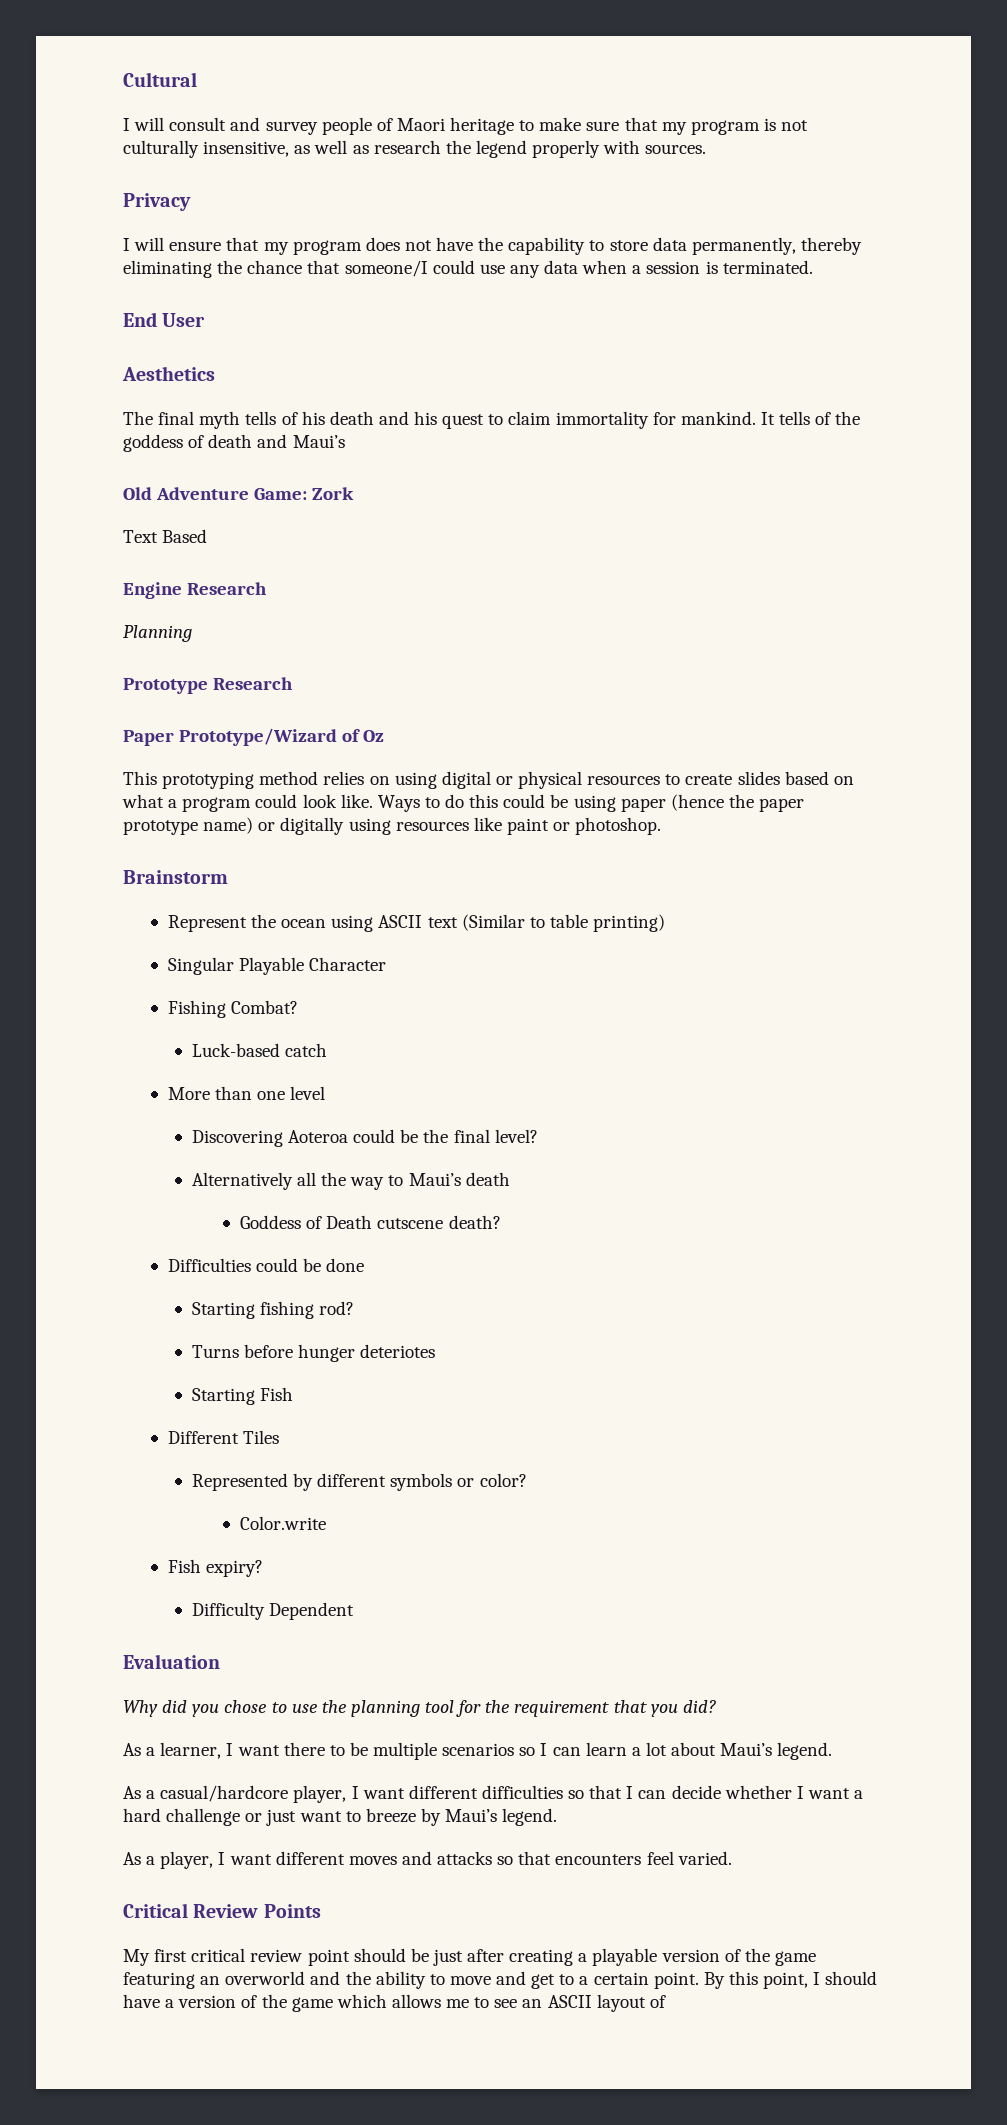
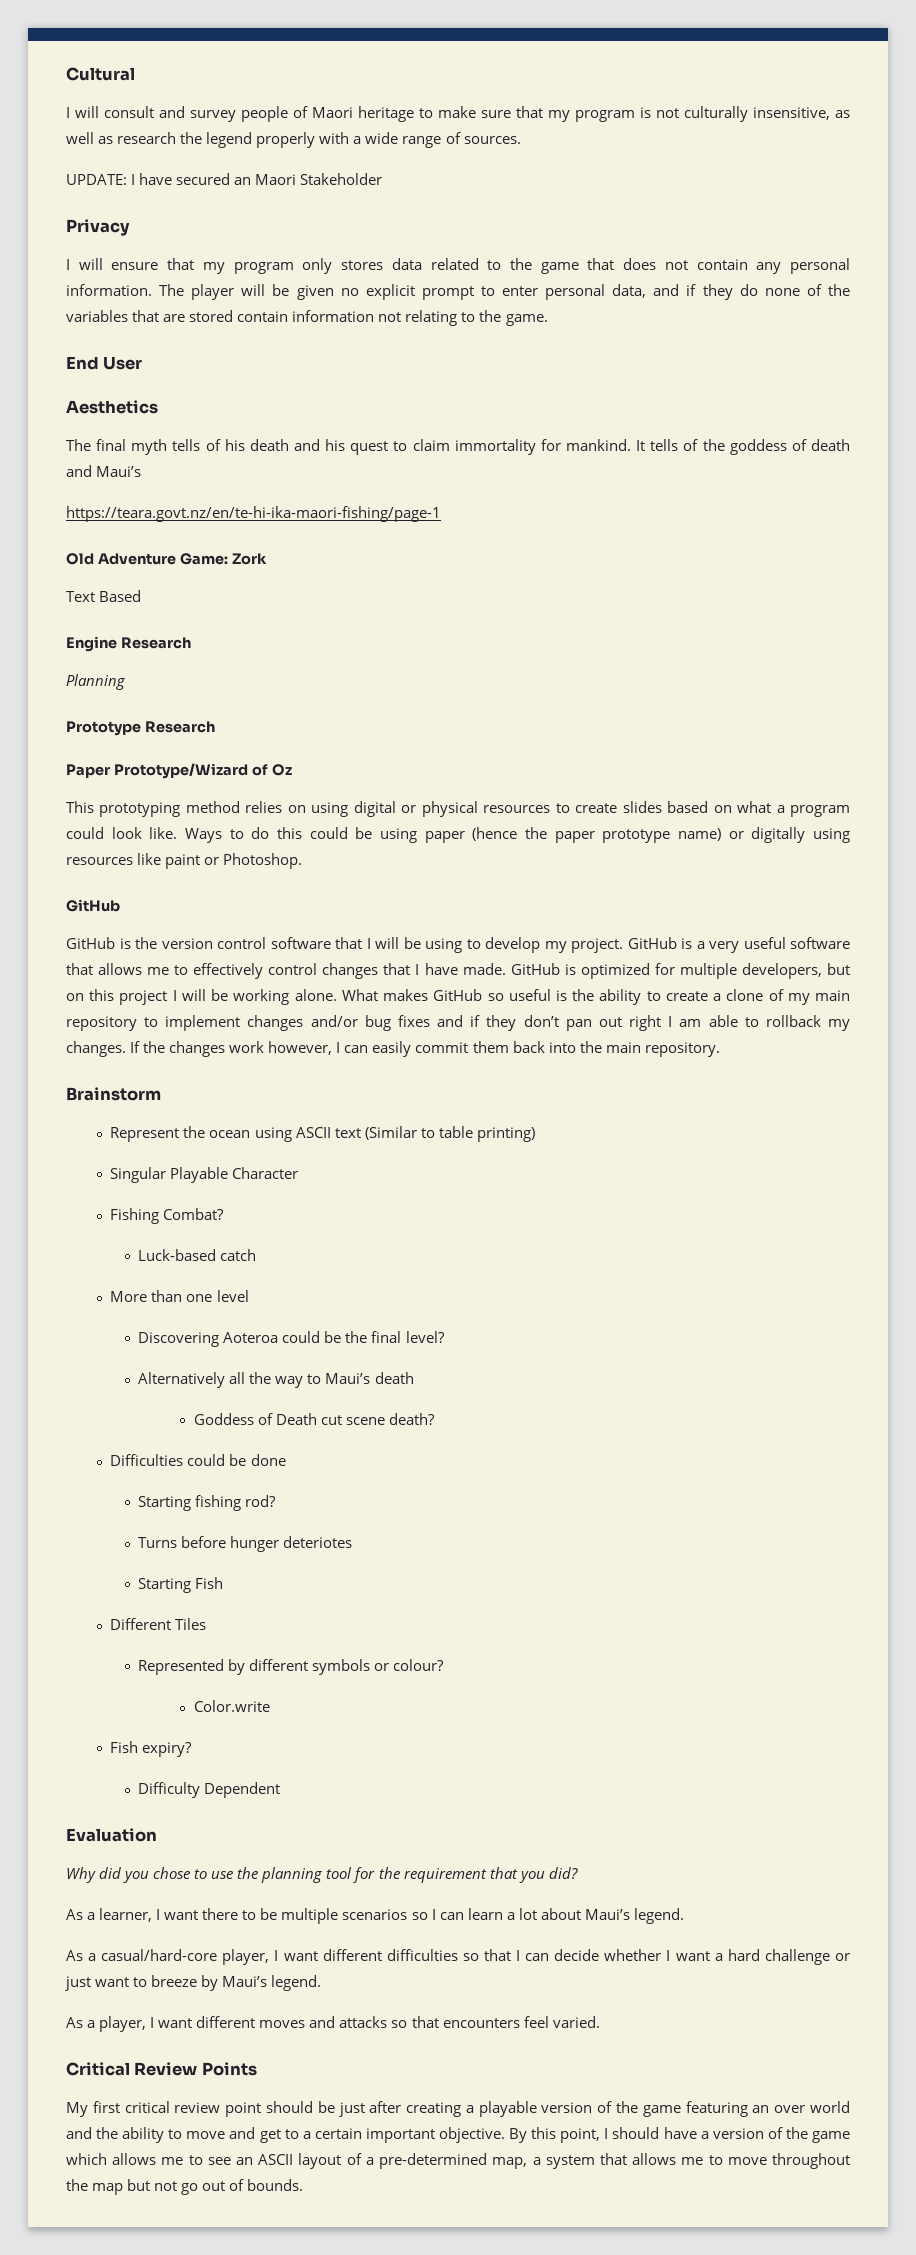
- I will consult and survey people of Maori heritage to make sure that my program is not culturally insensitive, as well as research the legend properly with sources.
+ I will consult and survey people of Maori heritage to make sure that my program is not culturally insensitive, as well as research the legend properly with a wide range of sources.
+ UPDATE: I have secured an Maori Stakeholder
- I will ensure that my program does not have the capability to store data permanently, thereby eliminating the chance that someone/I could use any data when a session is terminated.
+ I will ensure that my program only stores data related to the game that does not contain any personal information. The player will be given no explicit prompt to enter personal data, and if they do none of the variables that are stored contain information not relating to the game.
+ https://teara.govt.nz/en/te-hi-ika-maori-fishing/page-1
- Ways to do this could be using paper (hence the paper prototype name) or digitally using resources like paint or photoshop.
+ Ways to do this could be using paper (hence the paper prototype name) or digitally using resources like paint or Photoshop.
+ GitHub
+ GitHub is the version control software that I will be using to develop my project. GitHub is a very useful software that allows me to effectively control changes that I have made. GitHub is optimized for multiple developers, but on this project I will be working alone. What makes GitHub so useful is the ability to create a clone of my main repository to implement changes and/or bug fixes and if they don’t pan out right I am able to rollback my changes. If the changes work however, I can easily commit them back into the main repository.
- Goddess of Death cutscene death?
+ Goddess of Death cut scene death?
- Represented by different symbols or color?
+ Represented by different symbols or colour?
- As a casual/hardcore player, I want different difficulties so that I can decide whether I want a hard challenge or just want to breeze by Maui’s legend.
+ As a casual/hard-core player, I want different difficulties so that I can decide whether I want a hard challenge or just want to breeze by Maui’s legend.
- My first critical review point should be just after creating a playable version of the game featuring an overworld and the ability to move and get to a certain point.
+ My first critical review point should be just after creating a playable version of the game featuring an over world and the ability to move and get to a certain important objective.
- By this point, I should have a version of the game which allows me to see an ASCII layout of
+ By this point, I should have a version of the game which allows me to see an ASCII layout of a pre-determined map, a system that allows me to move throughout the map but not go out of bounds.

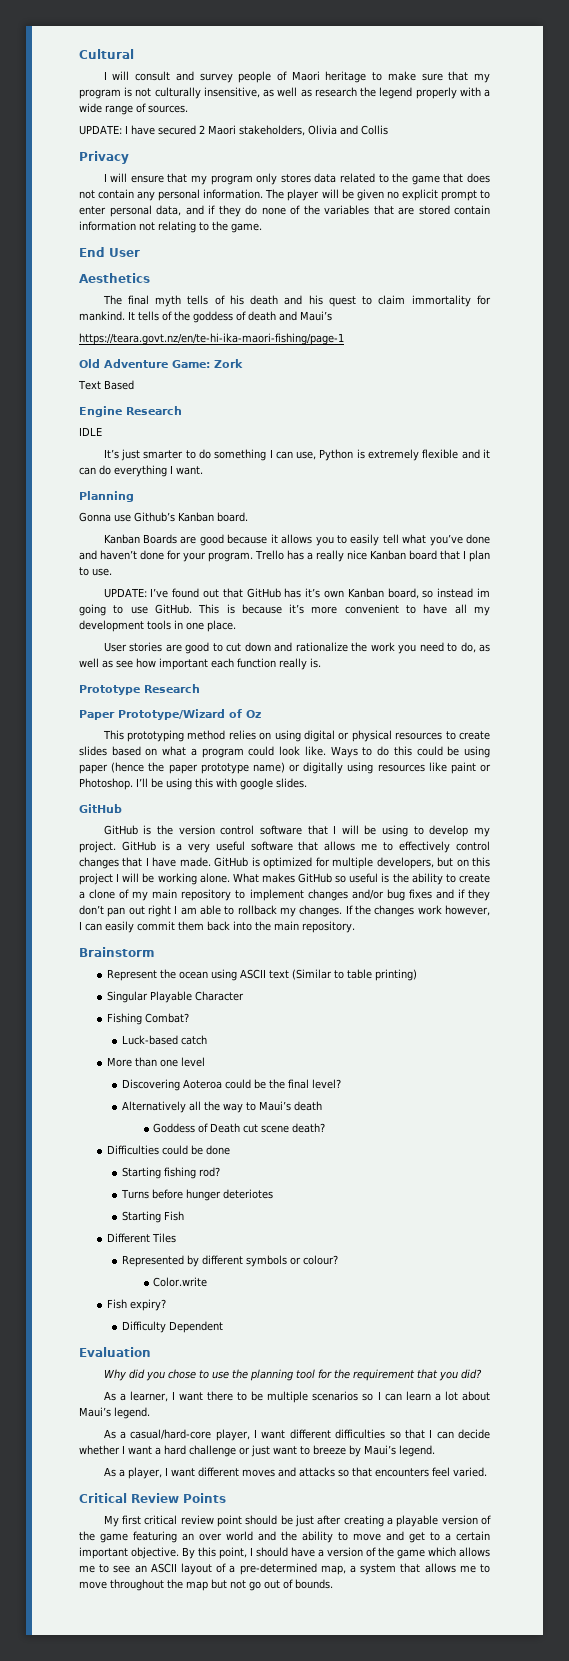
- UPDATE: I have secured an Maori Stakeholder
+ UPDATE: I have secured 2 Maori stakeholders, Olivia and Collis
+ IDLE
+ It’s just smarter to do something I can use, Python is extremely flexible and it can do everything I want.
  Planning
+ Gonna use Github’s Kanban board.
+ Kanban Boards are good because it allows you to easily tell what you’ve done and haven’t done for your program. Trello has a really nice Kanban board that I plan to use.
+ UPDATE: I’ve found out that GitHub has it’s own Kanban board, so instead im going to use GitHub. This is because it’s more convenient to have all my development tools in one place.
+ User stories are good to cut down and rationalize the work you need to do, as well as see how important each function really is.
+ I’ll be using this with google slides.

